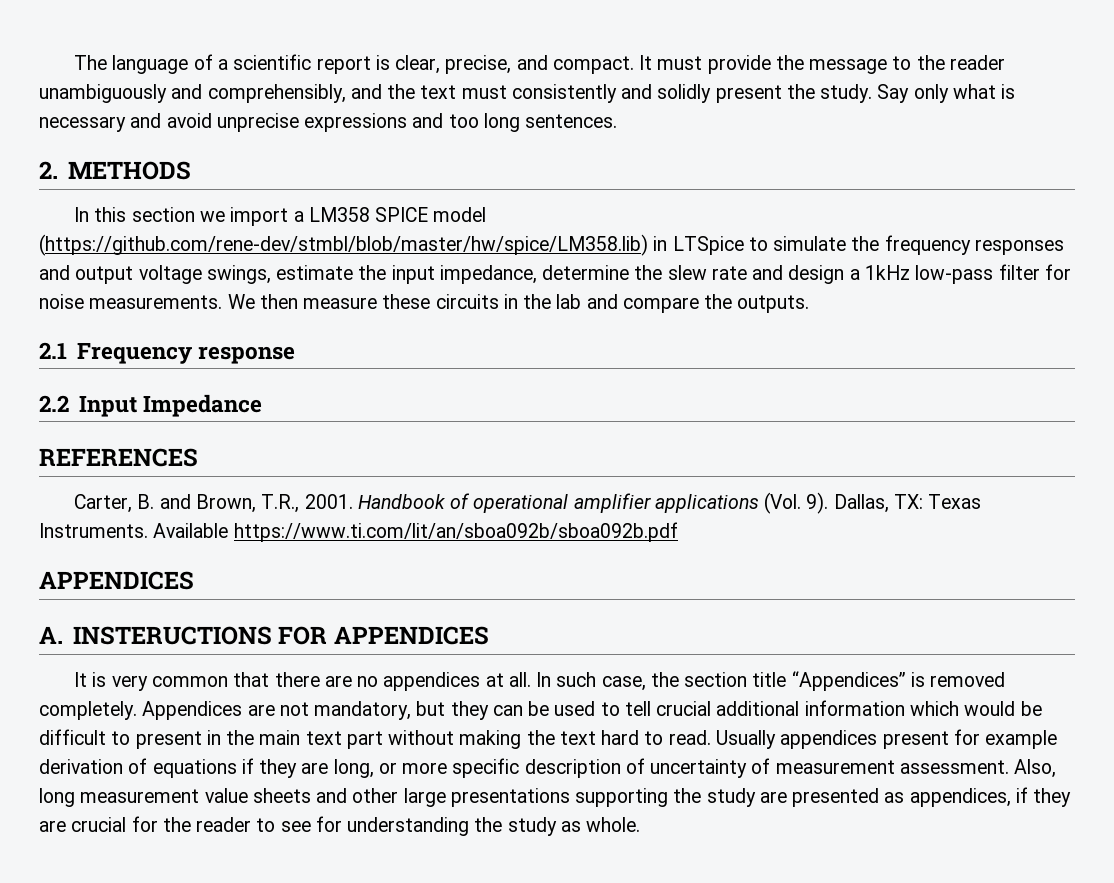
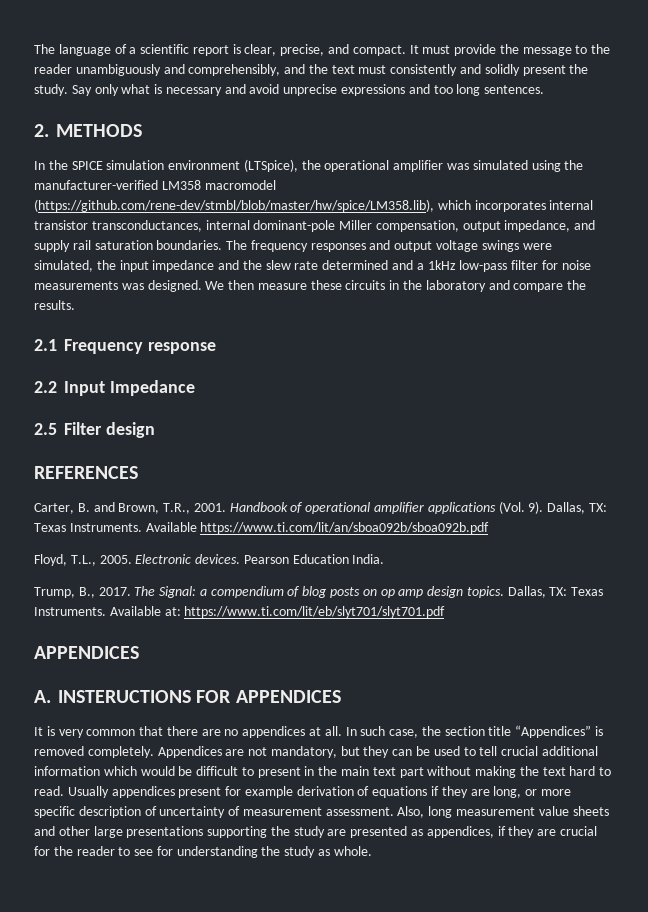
- In this section we import a LM358 SPICE model (https://github.com/rene-dev/stmbl/blob/master/hw/spice/LM358.lib) in LTSpice to simulate the frequency responses and output voltage swings, estimate the input impedance, determine the slew rate and design a 1kHz low-pass filter for noise measurements.
+ In the SPICE simulation environment (LTSpice), the operational amplifier was simulated using the manufacturer-verified LM358 macromodel (https://github.com/rene-dev/stmbl/blob/master/hw/spice/LM358.lib), which incorporates internal transistor transconductances, internal dominant-pole Miller compensation, output impedance, and supply rail saturation boundaries. The frequency responses and output voltage swings were simulated, the input impedance and the slew rate determined and a 1kHz low-pass filter for noise measurements was designed.
- We then measure these circuits in the lab and compare the outputs.
+ We then measure these circuits in the laboratory and compare the results.
+ 2.5 Filter design
+ Floyd, T.L., 2005. Electronic devices. Pearson Education India.
+ Trump, B., 2017. The Signal: a compendium of blog posts on op amp design topics. Dallas, TX: Texas Instruments. Available at: https://www.ti.com/lit/eb/slyt701/slyt701.pdf

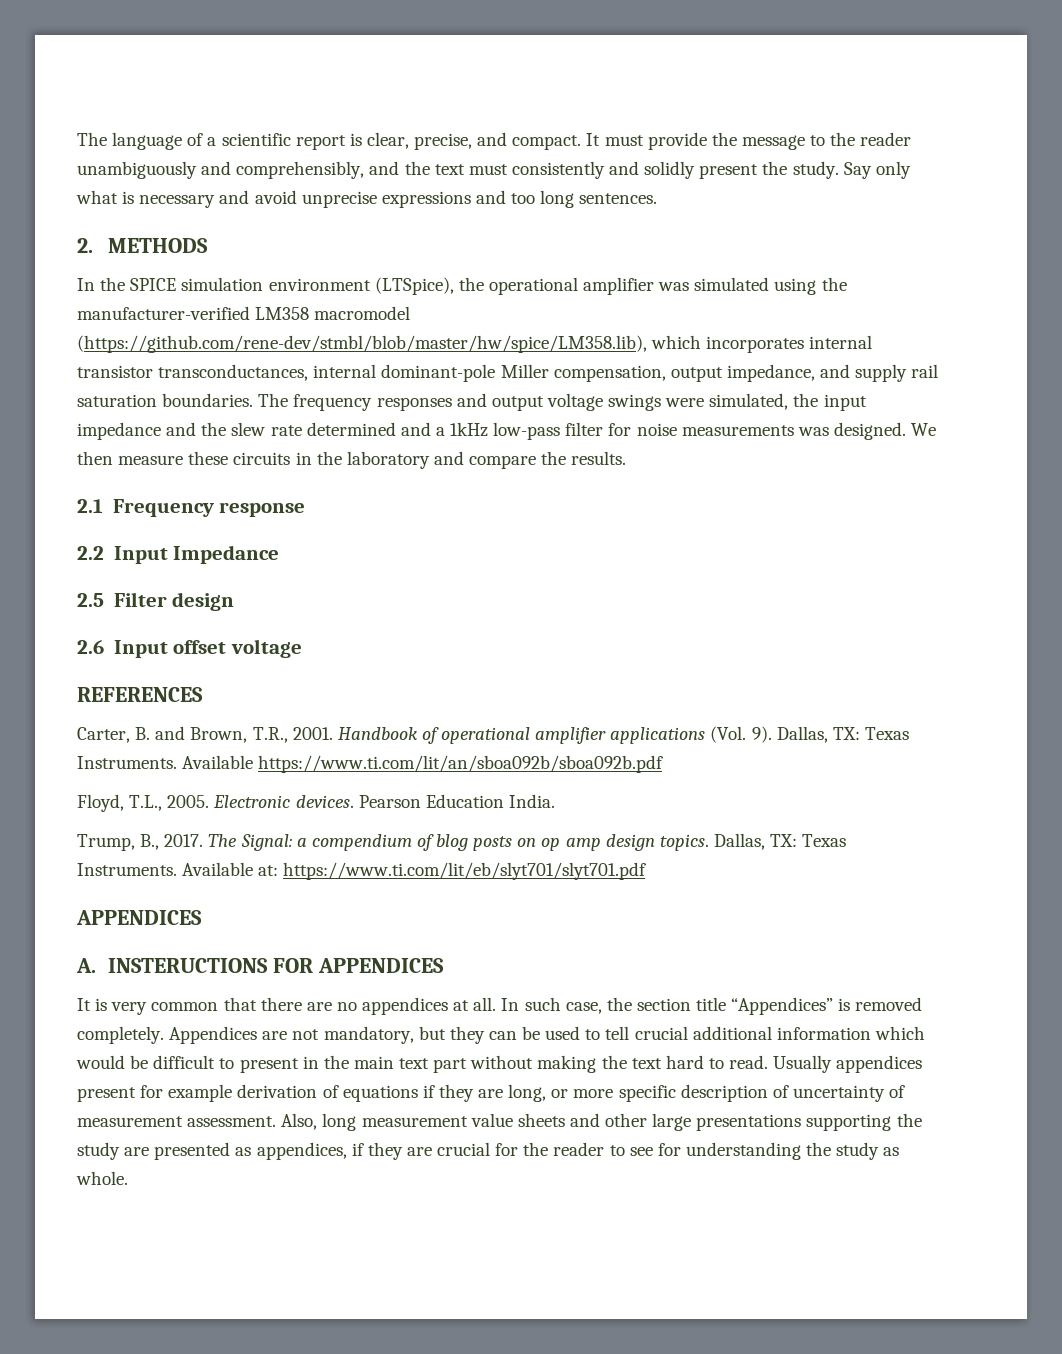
+ 2.6 Input offset voltage

